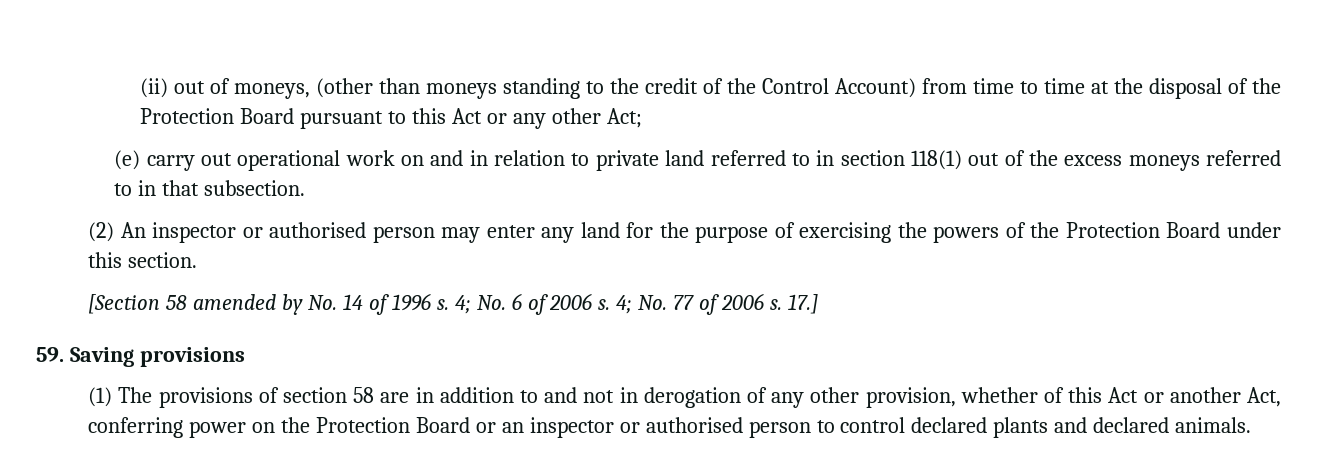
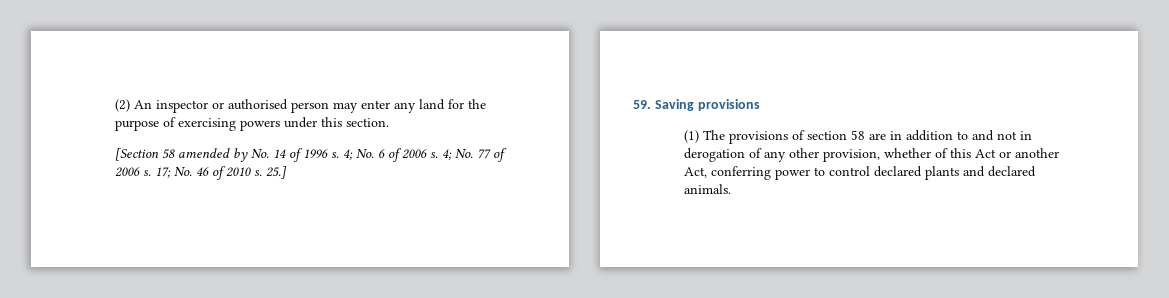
- (ii) out of moneys, (other than moneys standing to the credit of the Control Account) from time to time at the disposal of the Protection Board pursuant to this Act or any other Act;
- (e) carry out operational work on and in relation to private land referred to in section 118(1) out of the excess moneys referred to in that subsection.
- (2) An inspector or authorised person may enter any land for the purpose of exercising the powers of the Protection Board under this section.
+ (2) An inspector or authorised person may enter any land for the purpose of exercising powers under this section.
- 17.]
+ 17; No. 46 of 2010 s. 25.]
- (1) The provisions of section 58 are in addition to and not in derogation of any other provision, whether of this Act or another Act, conferring power on the Protection Board or an inspector or authorised person to control declared plants and declared animals.
+ (1) The provisions of section 58 are in addition to and not in derogation of any other provision, whether of this Act or another Act, conferring power to control declared plants and declared animals.

